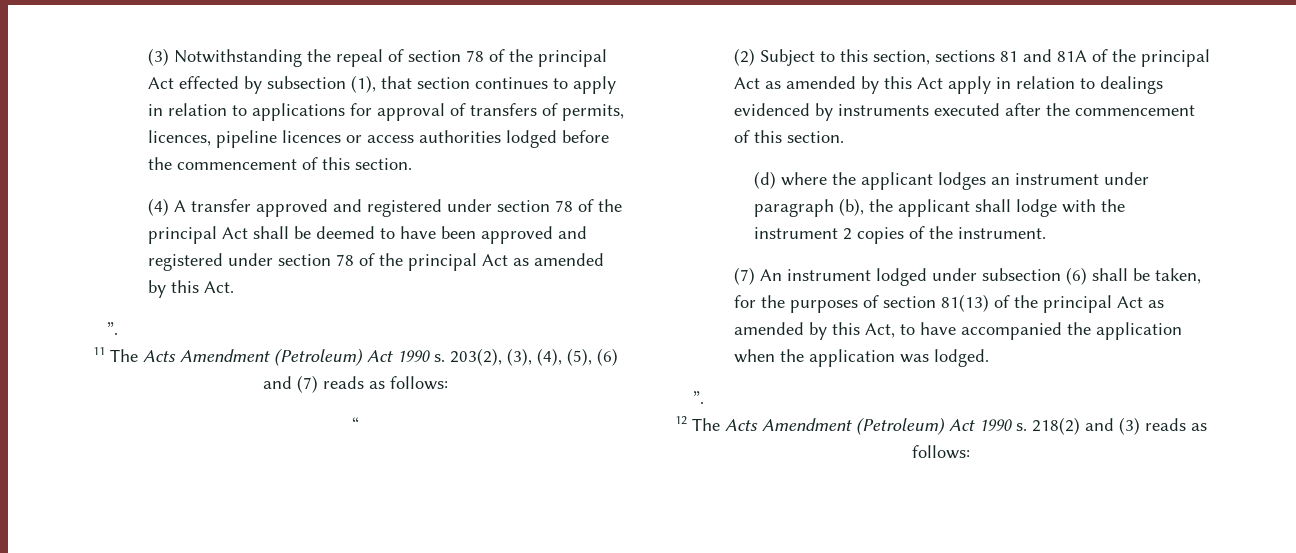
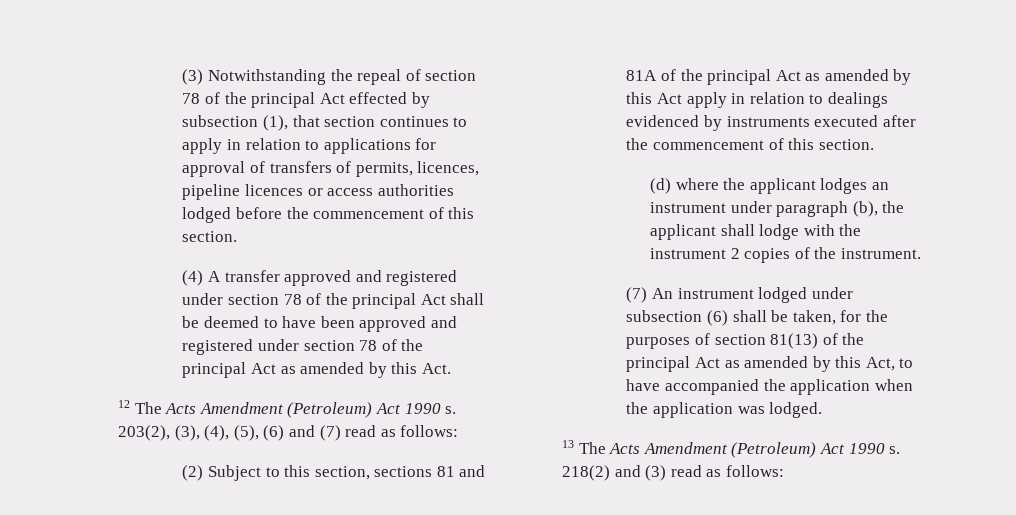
  (4) A transfer approved and registered under section 78 of the principal Act shall be deemed to have been approved and registered under section 78 of the principal Act as amended by this Act.
- ”.
- 11 The Acts Amendment (Petroleum) Act 1990 s.
+ 12 The Acts Amendment (Petroleum) Act 1990 s.
- 203(2), (3), (4), (5), (6) and (7) reads as follows:
- “
+ 203(2), (3), (4), (5), (6) and (7) read as follows:
  (7) An instrument lodged under subsection (6) shall be taken, for the purposes of section 81(13) of the principal Act as amended by this Act, to have accompanied the application when the application was lodged.
- ”.
- 12 The Acts Amendment (Petroleum) Act 1990 s.
+ 13 The Acts Amendment (Petroleum) Act 1990 s.
- 218(2) and (3) reads as follows:
+ 218(2) and (3) read as follows:

